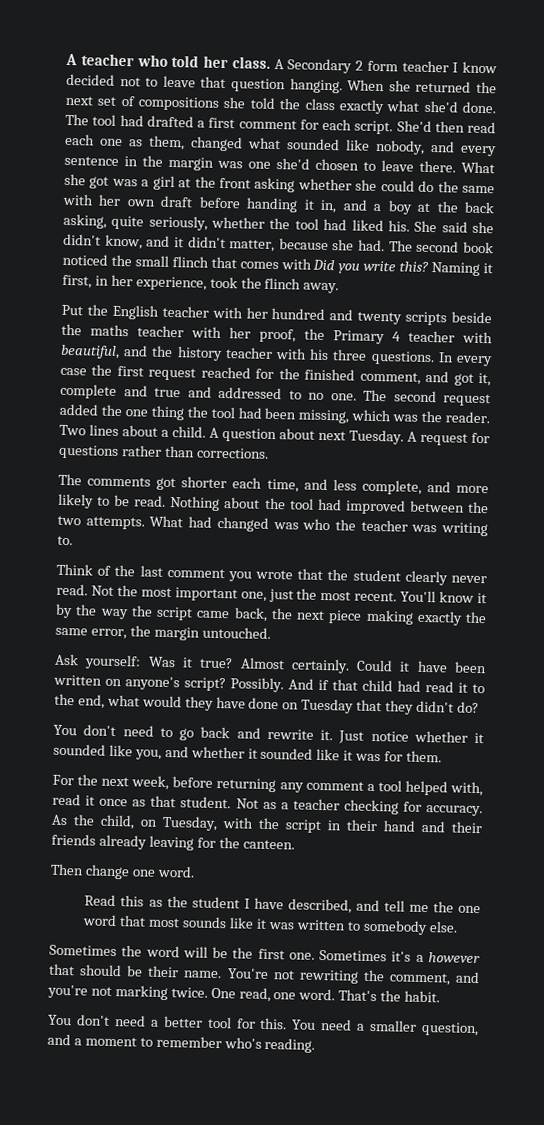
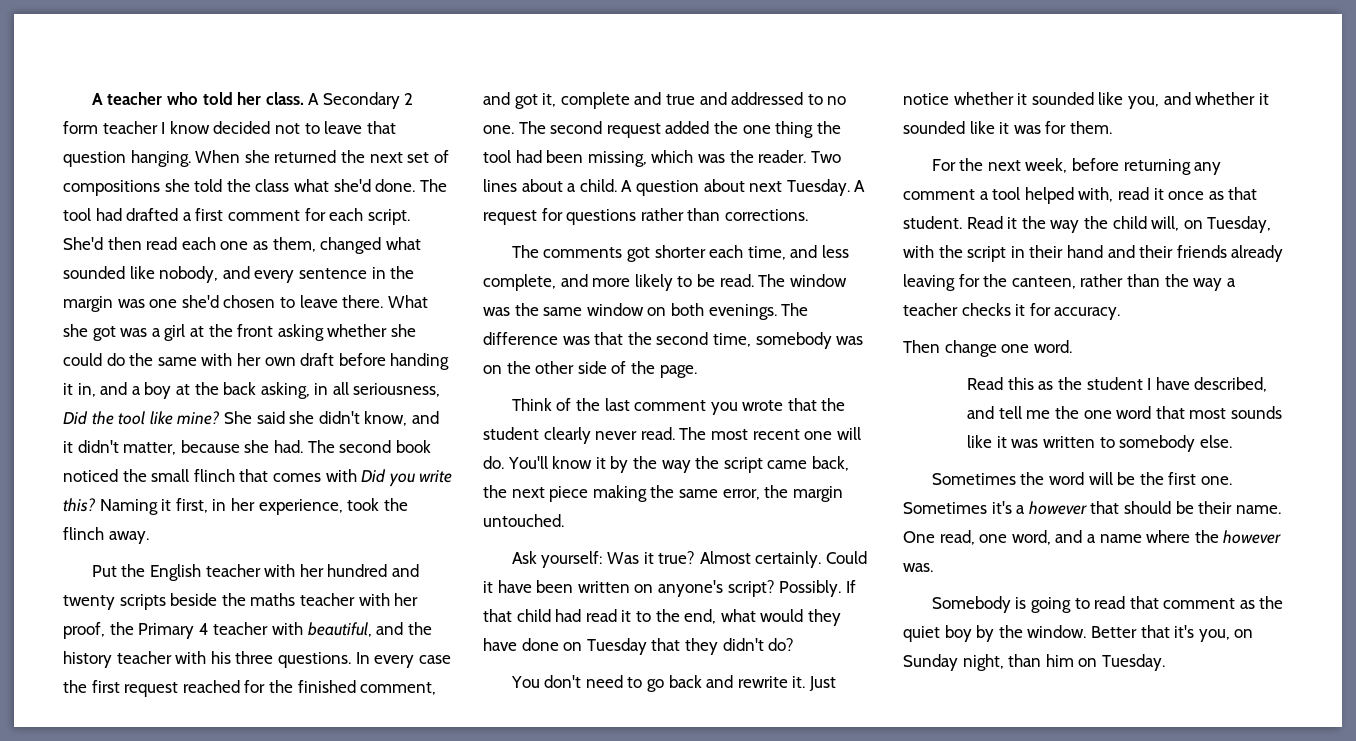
- When she returned the next set of compositions she told the class exactly what she'd done.
+ When she returned the next set of compositions she told the class what she'd done.
- What she got was a girl at the front asking whether she could do the same with her own draft before handing it in, and a boy at the back asking, quite seriously, whether the tool had liked his.
+ What she got was a girl at the front asking whether she could do the same with her own draft before handing it in, and a boy at the back asking, in all seriousness, Did the tool like mine?
- Nothing about the tool had improved between the two attempts. What had changed was who the teacher was writing to.
+ The window was the same window on both evenings. The difference was that the second time, somebody was on the other side of the page.
- Not the most important one, just the most recent.
+ The most recent one will do.
- You'll know it by the way the script came back, the next piece making exactly the same error, the margin untouched.
+ You'll know it by the way the script came back, the next piece making the same error, the margin untouched.
- And if that child had read it to the end, what would they have done on Tuesday that they didn't do?
+ If that child had read it to the end, what would they have done on Tuesday that they didn't do?
- Not as a teacher checking for accuracy. As the child, on Tuesday, with the script in their hand and their friends already leaving for the canteen.
+ Read it the way the child will, on Tuesday, with the script in their hand and their friends already leaving for the canteen, rather than the way a teacher checks it for accuracy.
- You're not rewriting the comment, and you're not marking twice. One read, one word. That's the habit.
- You don't need a better tool for this. You need a smaller question, and a moment to remember who's reading.
+ One read, one word, and a name where the however was.
+ Somebody is going to read that comment as the quiet boy by the window. Better that it's you, on Sunday night, than him on Tuesday.

